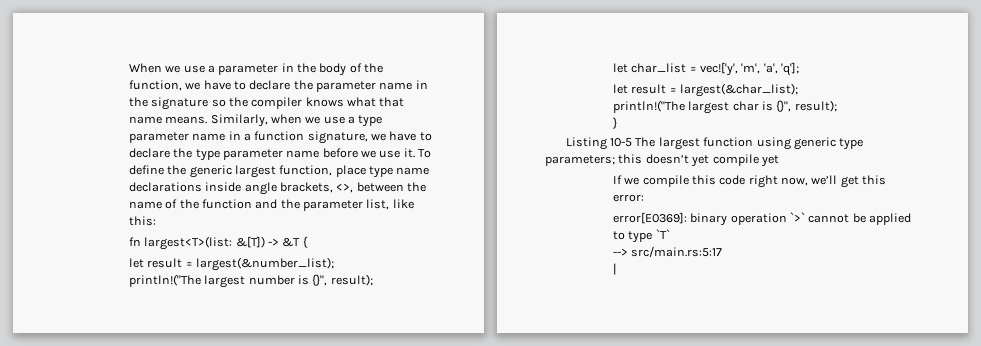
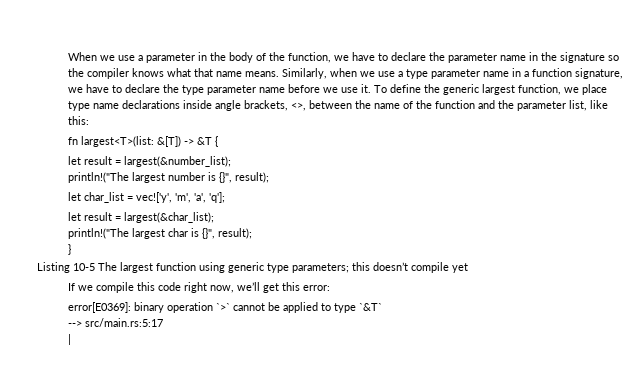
- To define the generic largest function, place type name declarations inside angle brackets, <>, between the name of the function and the parameter list, like this:
+ To define the generic largest function, we place type name declarations inside angle brackets, <>, between the name of the function and the parameter list, like this:
- Listing 10-5 The largest function using generic type parameters; this doesn’t yet compile yet
+ Listing 10-5 The largest function using generic type parameters; this doesn’t compile yet
- error[E0369]: binary operation `>` cannot be applied to type `T`
+ error[E0369]: binary operation `>` cannot be applied to type `&T`

